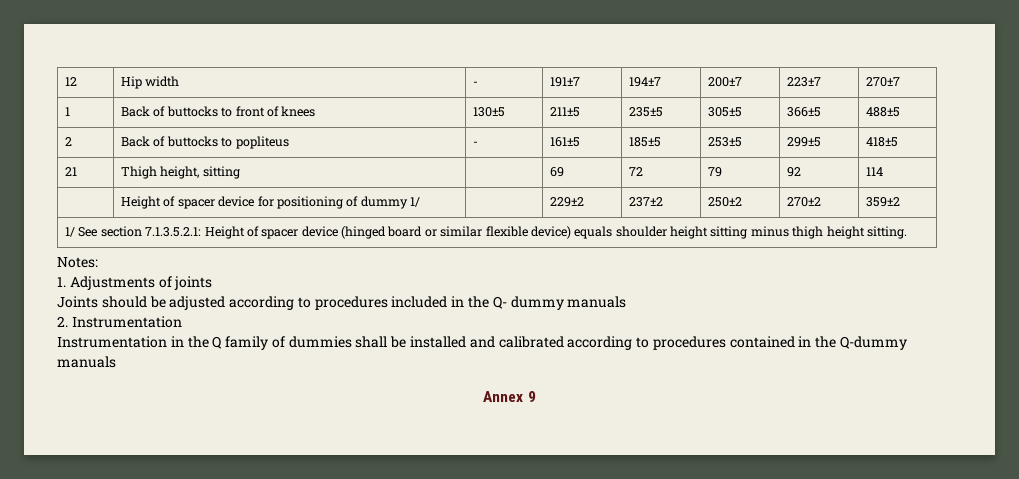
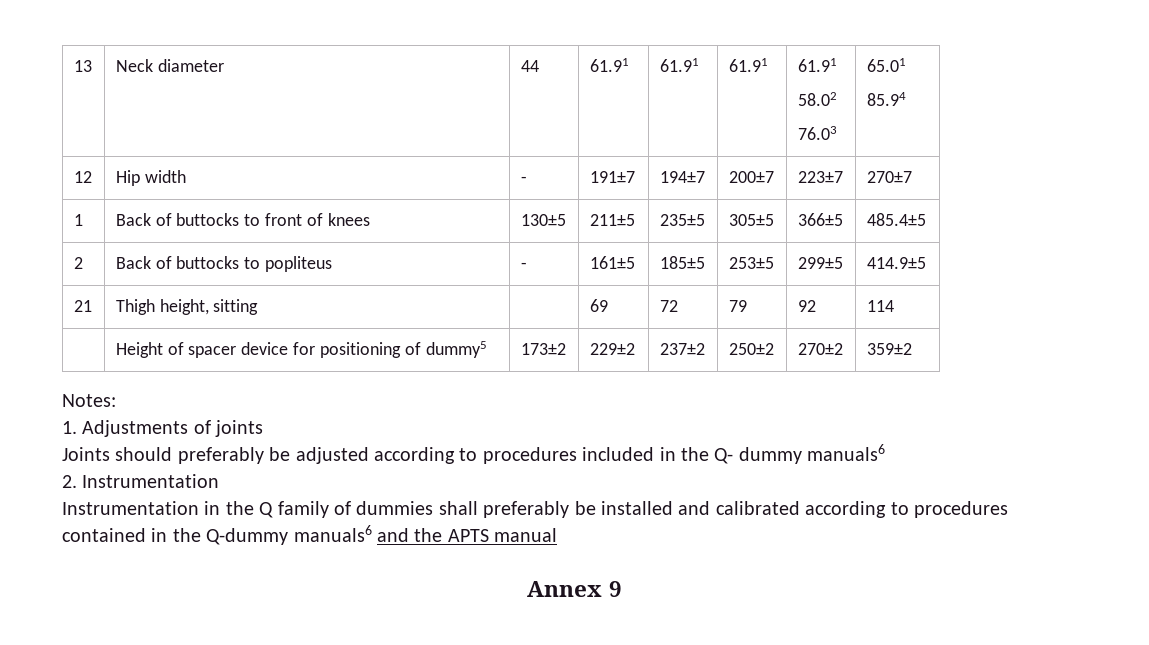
+ 13 | Neck diameter | 44 | 61.91 | 61.91 | 61.91 | 61.91
+ 58.02
+ 76.03 | 65.01
+ 85.94
- 1 | Back of buttocks to front of knees | 130±5 | 211±5 | 235±5 | 305±5 | 366±5 | 488±5
+ 1 | Back of buttocks to front of knees | 130±5 | 211±5 | 235±5 | 305±5 | 366±5 | 485.4±5
- 2 | Back of buttocks to popliteus | - | 161±5 | 185±5 | 253±5 | 299±5 | 418±5
+ 2 | Back of buttocks to popliteus | - | 161±5 | 185±5 | 253±5 | 299±5 | 414.9±5
- | Height of spacer device for positioning of dummy 1/ | | 229±2 | 237±2 | 250±2 | 270±2 | 359±2
+ | Height of spacer device for positioning of dummy5 | 173±2 | 229±2 | 237±2 | 250±2 | 270±2 | 359±2
- 1/ See section 7.1.3.5.2.1: Height of spacer device (hinged board or similar flexible device) equals shoulder height sitting minus thigh height sitting.
- Joints should be adjusted according to procedures included in the Q- dummy manuals
+ Joints should preferably be adjusted according to procedures included in the Q- dummy manuals6
- Instrumentation in the Q family of dummies shall be installed and calibrated according to procedures contained in the Q-dummy manuals
+ Instrumentation in the Q family of dummies shall preferably be installed and calibrated according to procedures contained in the Q-dummy manuals6 and the APTS manual

